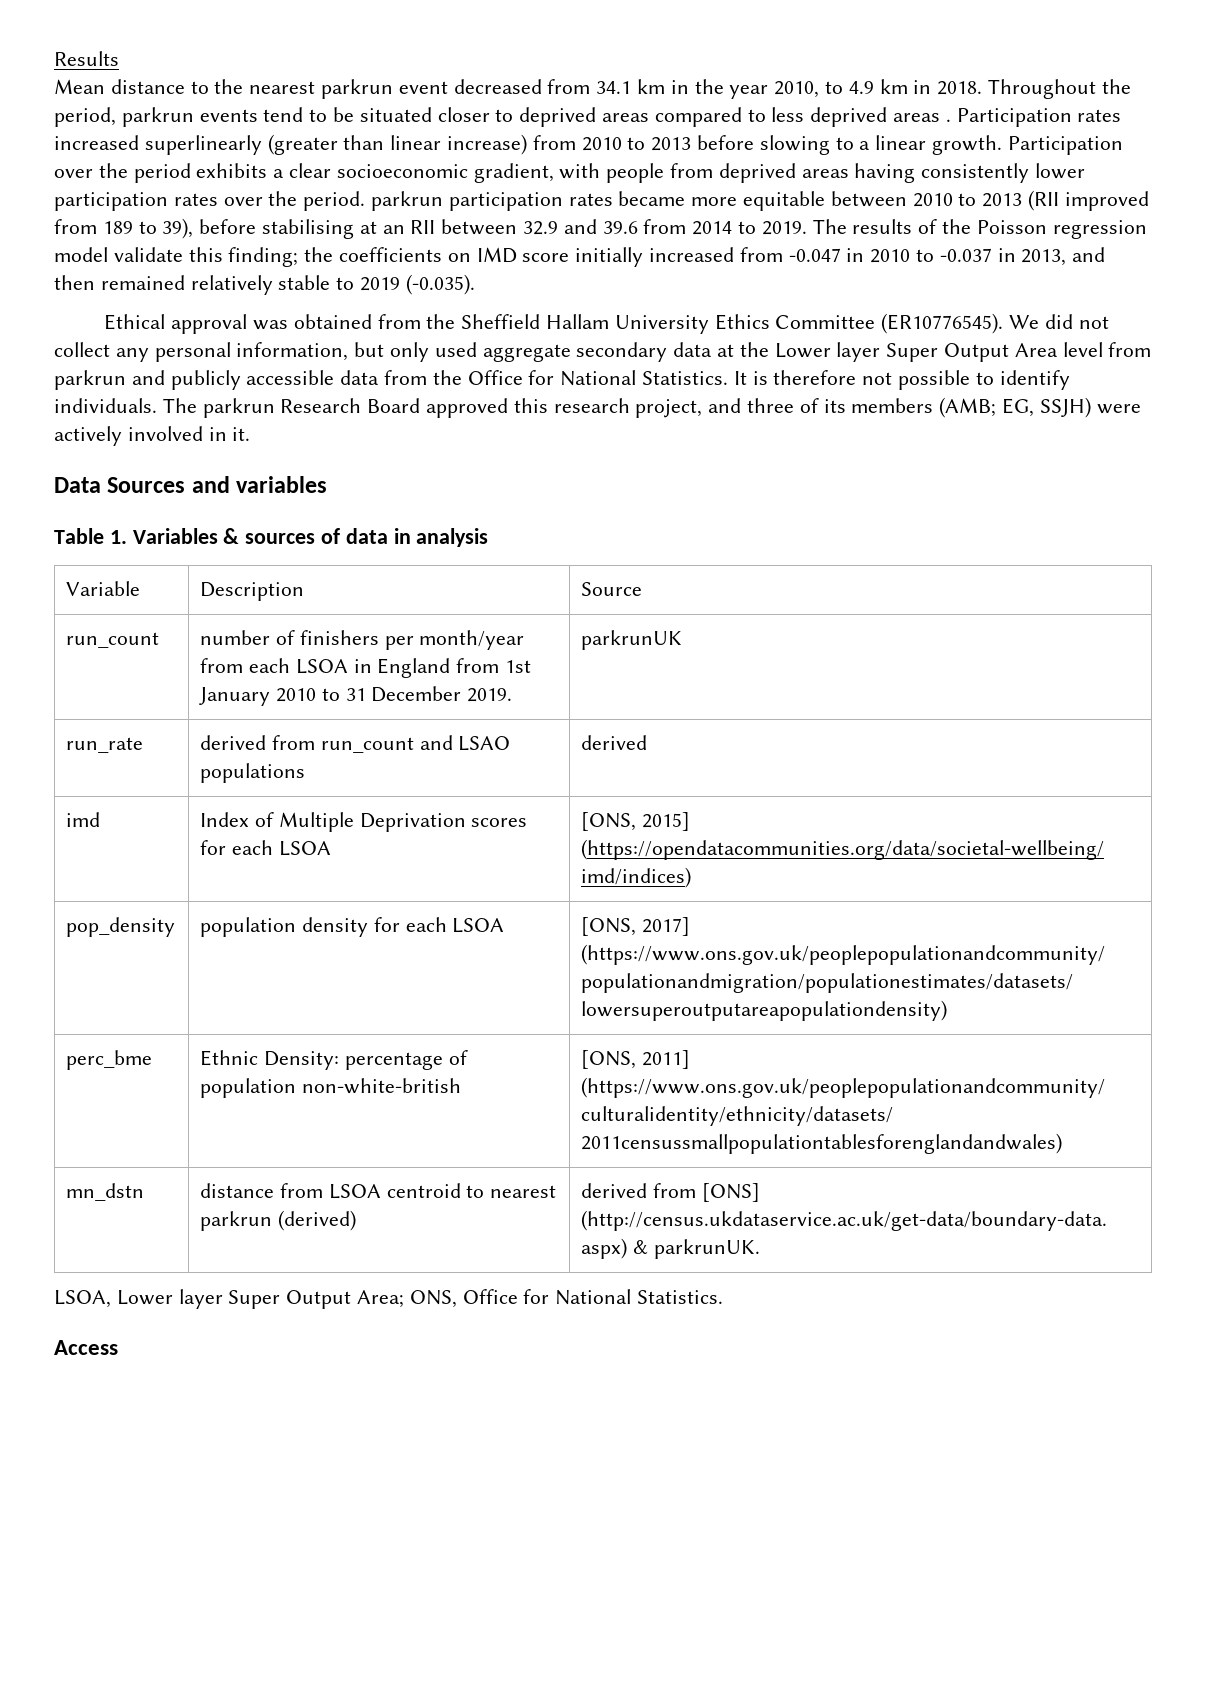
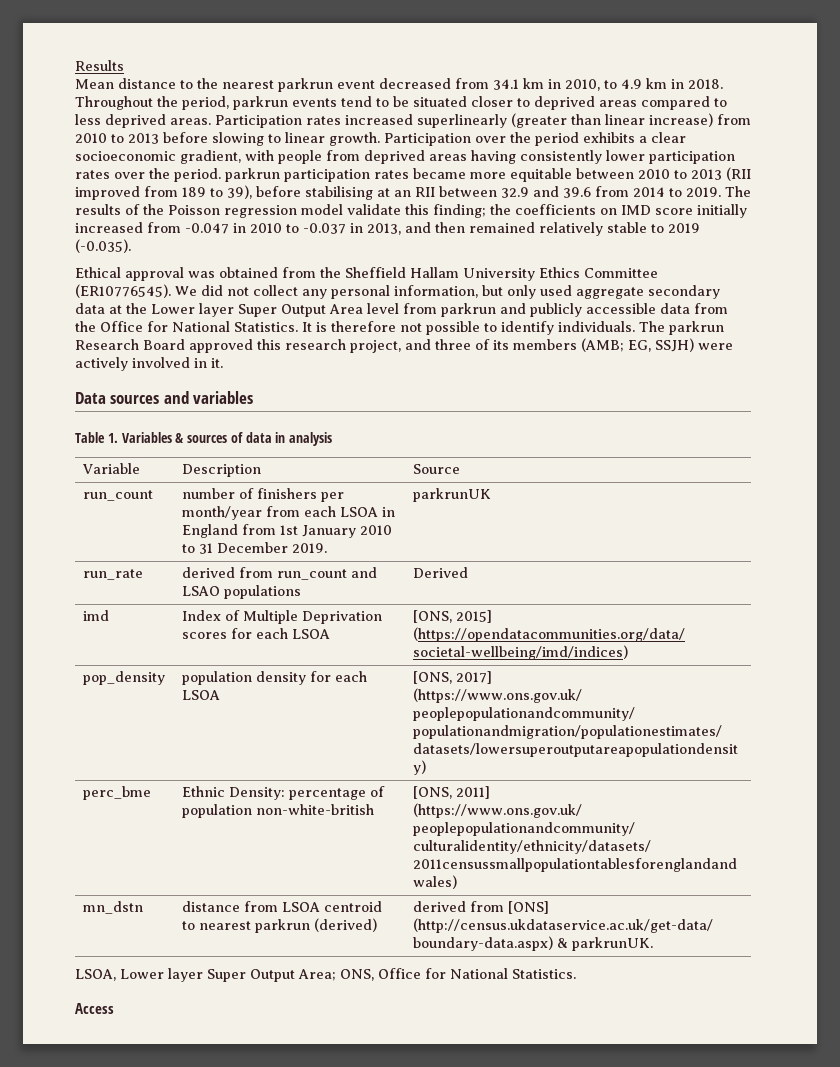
- Mean distance to the nearest parkrun event decreased from 34.1 km in the year 2010, to 4.9 km in 2018.
+ Mean distance to the nearest parkrun event decreased from 34.1 km in 2010, to 4.9 km in 2018.
- Throughout the period, parkrun events tend to be situated closer to deprived areas compared to less deprived areas .
+ Throughout the period, parkrun events tend to be situated closer to deprived areas compared to less deprived areas.
- Participation rates increased superlinearly (greater than linear increase) from 2010 to 2013 before slowing to a linear growth.
+ Participation rates increased superlinearly (greater than linear increase) from 2010 to 2013 before slowing to linear growth.
- Data Sources and variables
+ Data sources and variables
- run_rate | derived from run_count and LSAO populations | derived
+ run_rate | derived from run_count and LSAO populations | Derived

